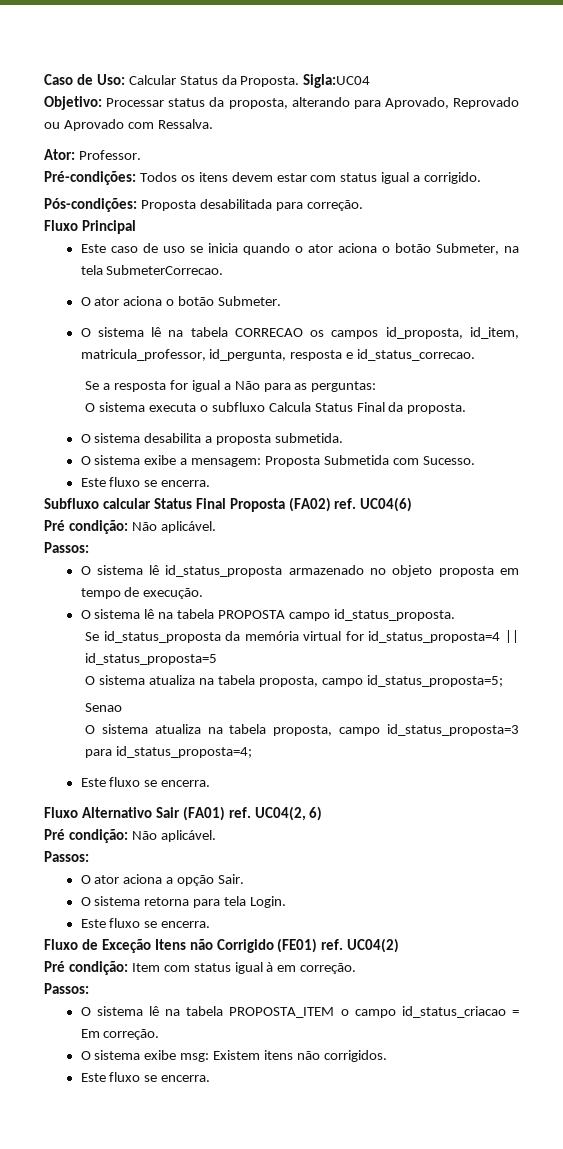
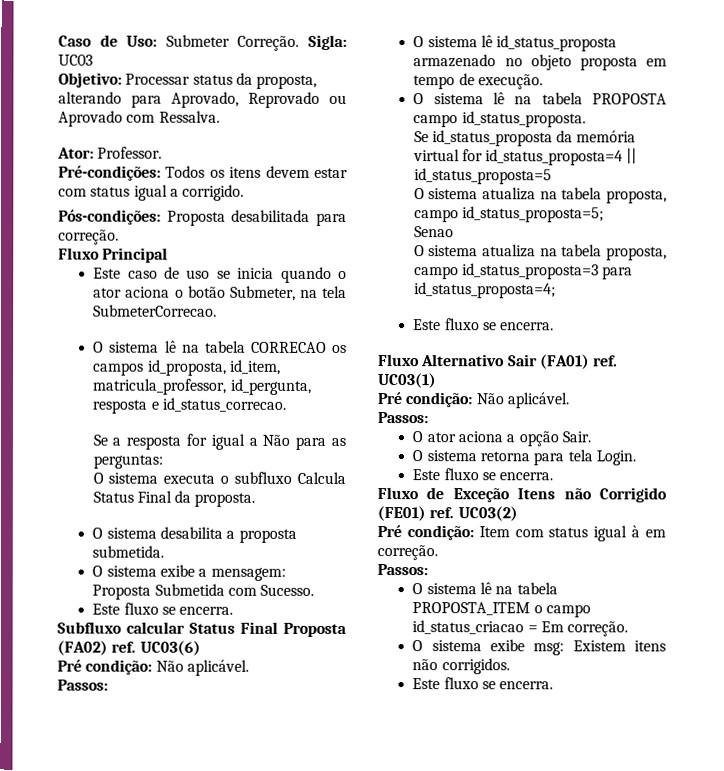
- Caso de Uso: Calcular Status da Proposta. Sigla:UC04
+ Caso de Uso: Submeter Correção. Sigla: UC03
- O ator aciona o botão Submeter.
- Subfluxo calcular Status Final Proposta (FA02) ref. UC04(6)
+ Subfluxo calcular Status Final Proposta (FA02) ref. UC03(6)
- Fluxo Alternativo Sair (FA01) ref. UC04(2, 6)
+ Fluxo Alternativo Sair (FA01) ref. UC03(1)
- Fluxo de Exceção Itens não Corrigido (FE01) ref. UC04(2)
+ Fluxo de Exceção Itens não Corrigido (FE01) ref. UC03(2)

